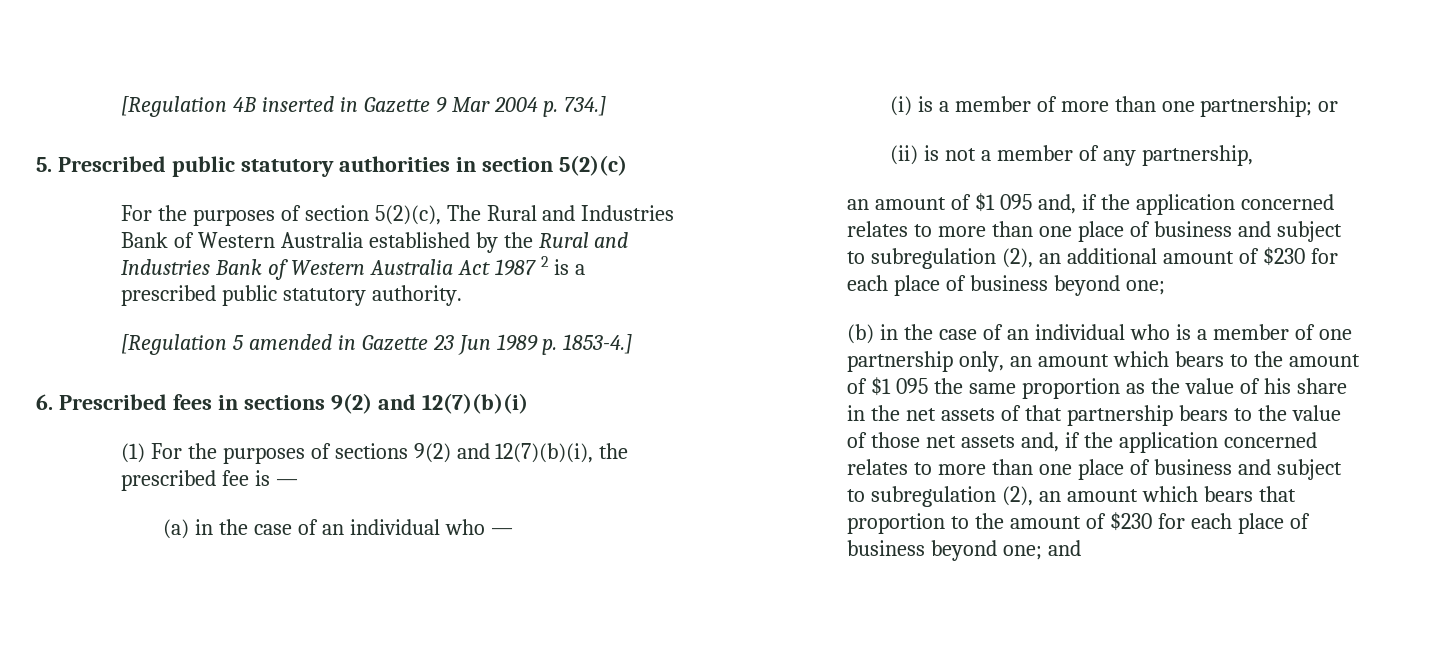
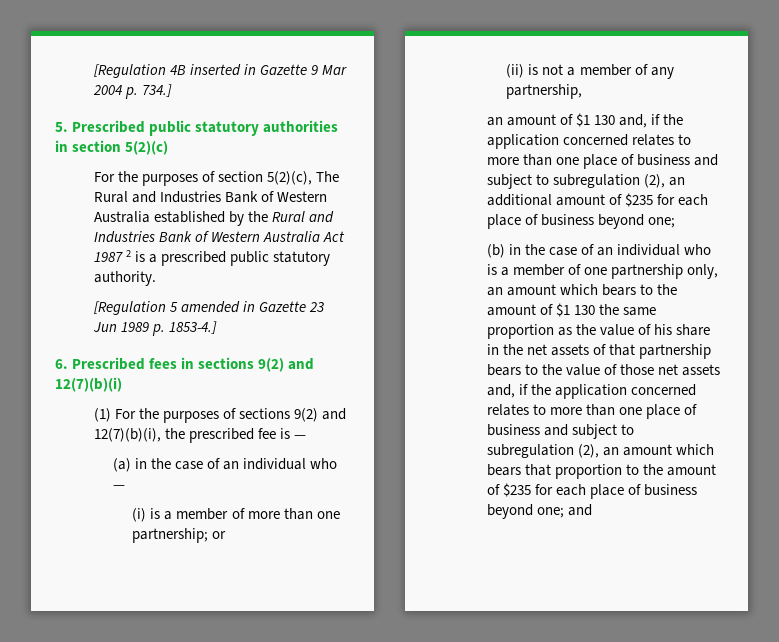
- an amount of $1 095 and, if the application concerned relates to more than one place of business and subject to subregulation (2), an additional amount of $230 for each place of business beyond one;
+ an amount of $1 130 and, if the application concerned relates to more than one place of business and subject to subregulation (2), an additional amount of $235 for each place of business beyond one;
- (b) in the case of an individual who is a member of one partnership only, an amount which bears to the amount of $1 095 the same proportion as the value of his share in the net assets of that partnership bears to the value of those net assets and, if the application concerned relates to more than one place of business and subject to subregulation (2), an amount which bears that proportion to the amount of $230 for each place of business beyond one;
+ (b) in the case of an individual who is a member of one partnership only, an amount which bears to the amount of $1 130 the same proportion as the value of his share in the net assets of that partnership bears to the value of those net assets and, if the application concerned relates to more than one place of business and subject to subregulation (2), an amount which bears that proportion to the amount of $235 for each place of business beyond one;

